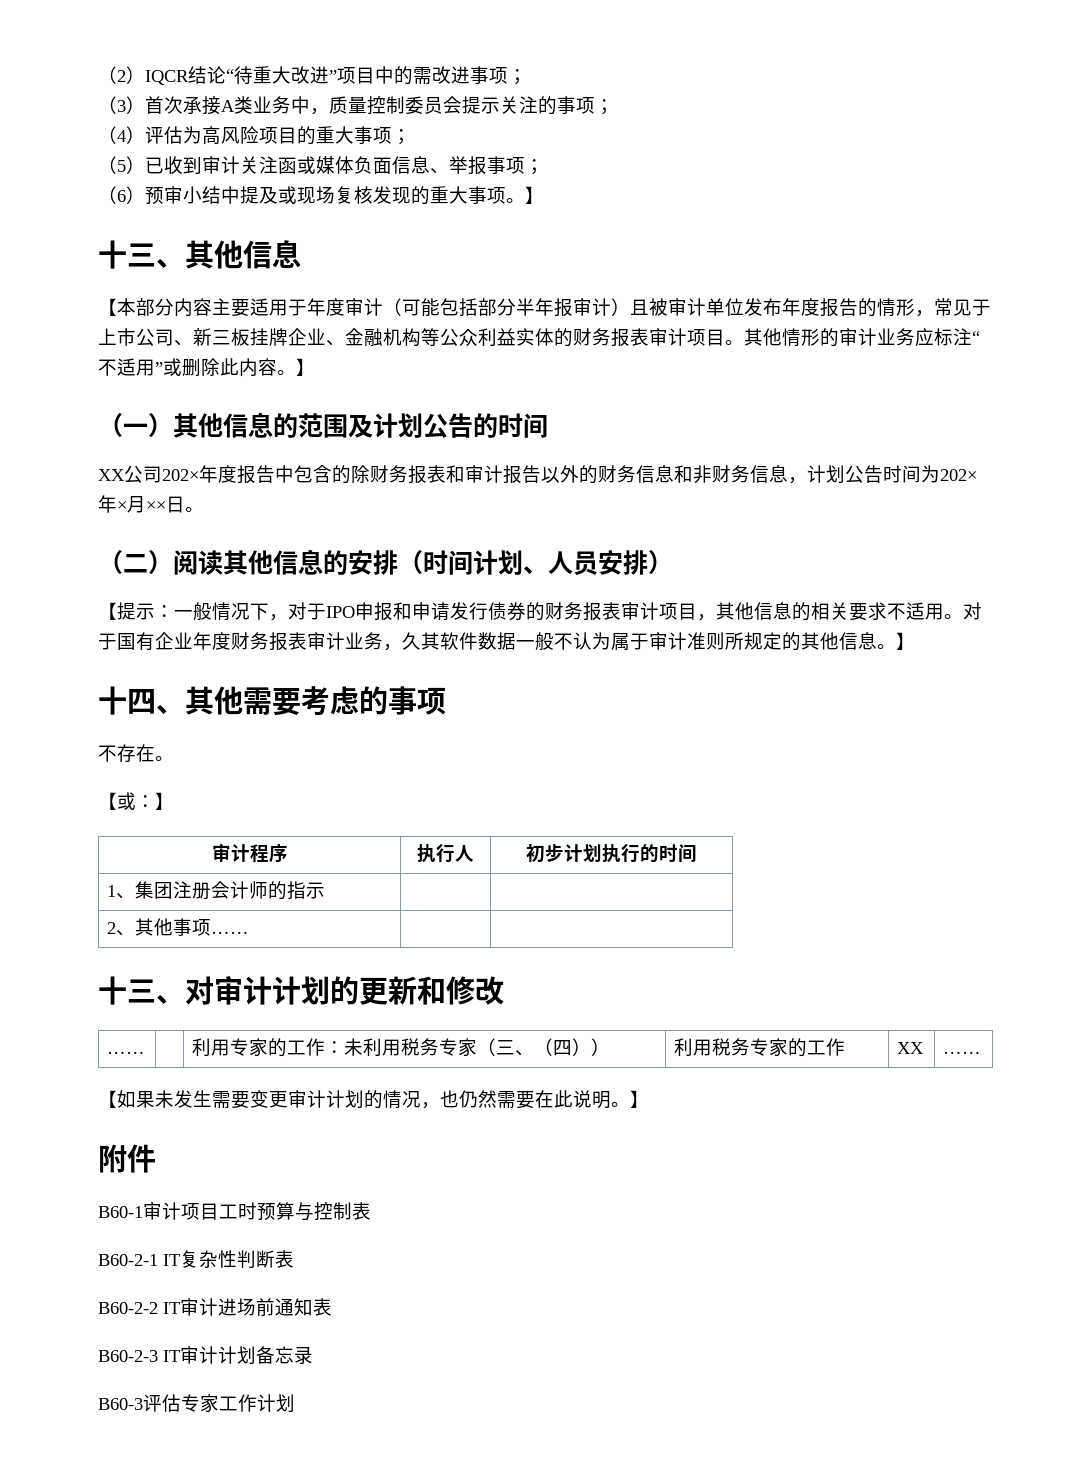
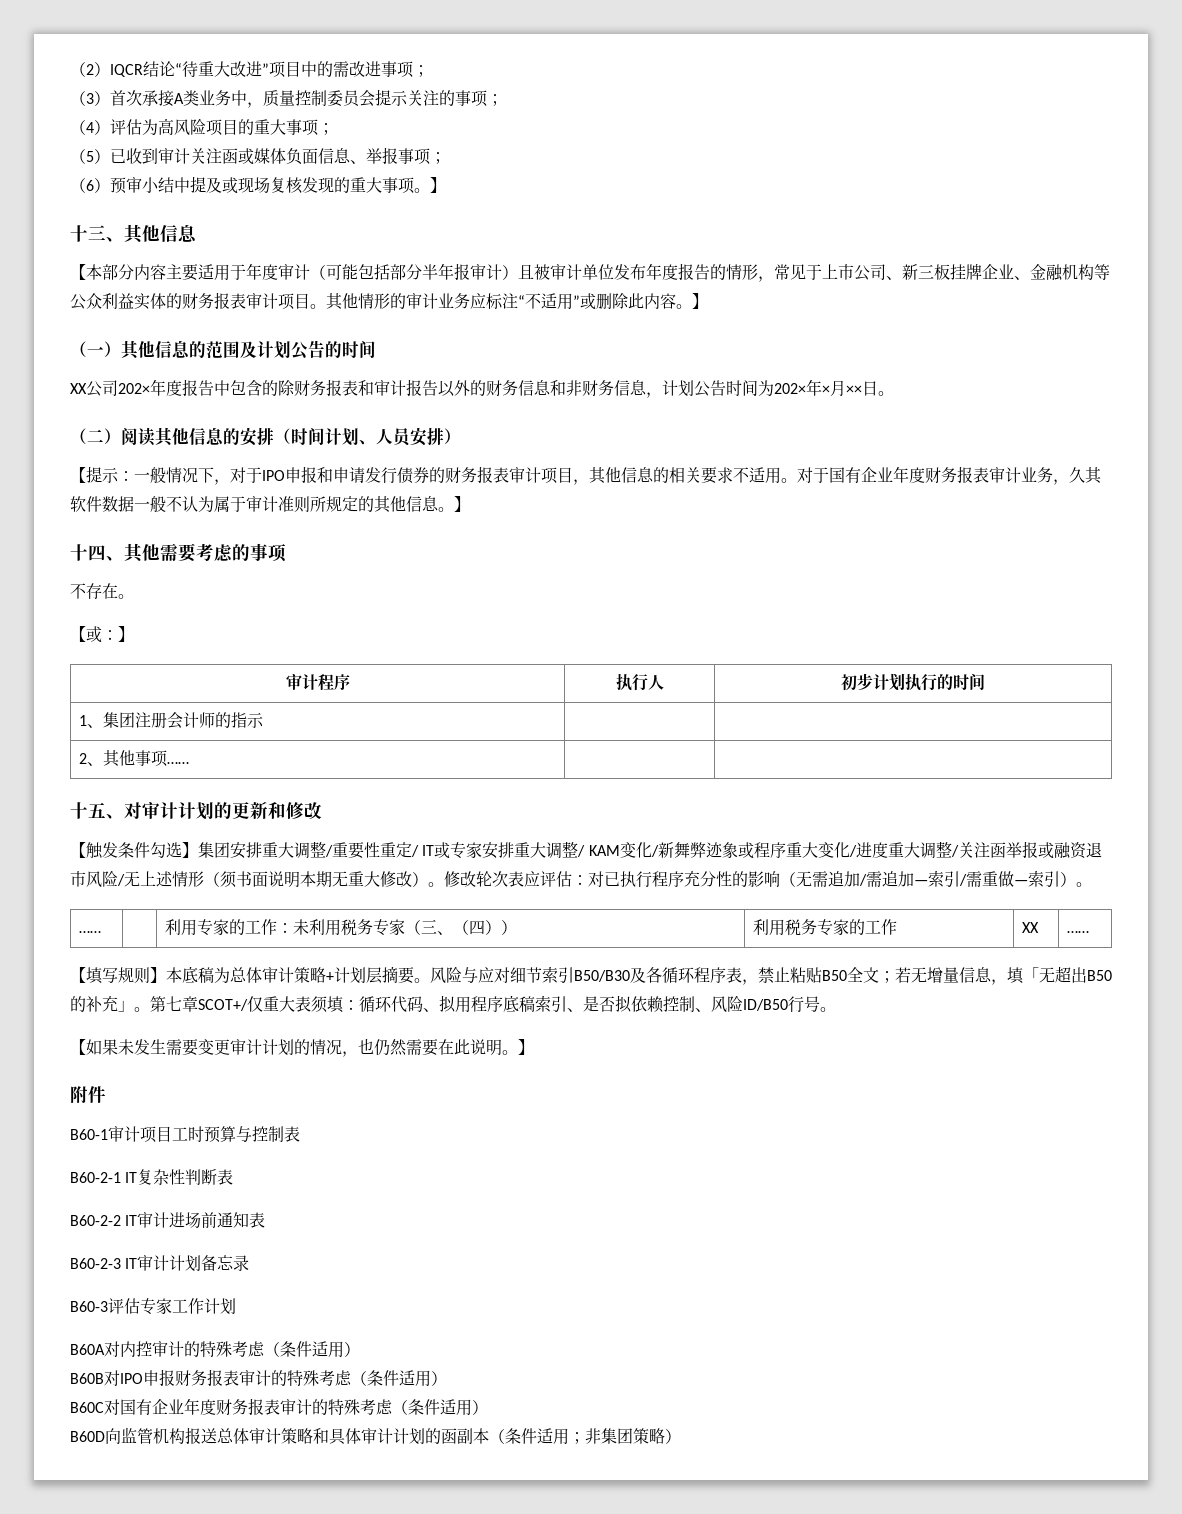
- 十三、对审计计划的更新和修改
+ 十五、对审计计划的更新和修改
+ 【触发条件勾选】集团安排重大调整/重要性重定/ IT或专家安排重大调整/ KAM变化/新舞弊迹象或程序重大变化/进度重大调整/关注函举报或融资退市风险/无上述情形（须书面说明本期无重大修改）。修改轮次表应评估：对已执行程序充分性的影响（无需追加/需追加—索引/需重做—索引）。
+ 【填写规则】本底稿为总体审计策略+计划层摘要。风险与应对细节索引B50/B30及各循环程序表，禁止粘贴B50全文；若无增量信息，填「无超出B50的补充」。第七章SCOT+/仅重大表须填：循环代码、拟用程序底稿索引、是否拟依赖控制、风险ID/B50行号。
+ B60A对内控审计的特殊考虑（条件适用）
+ B60B对IPO申报财务报表审计的特殊考虑（条件适用）
+ B60C对国有企业年度财务报表审计的特殊考虑（条件适用）
+ B60D向监管机构报送总体审计策略和具体审计计划的函副本（条件适用；非集团策略）

